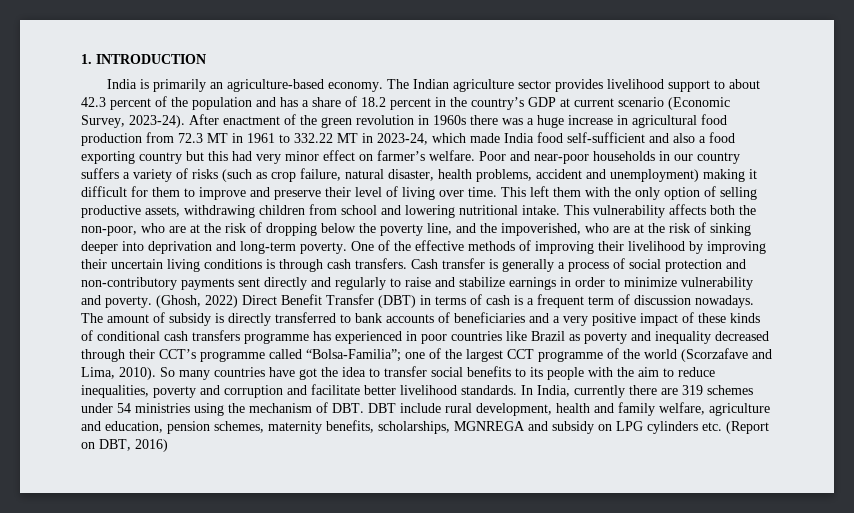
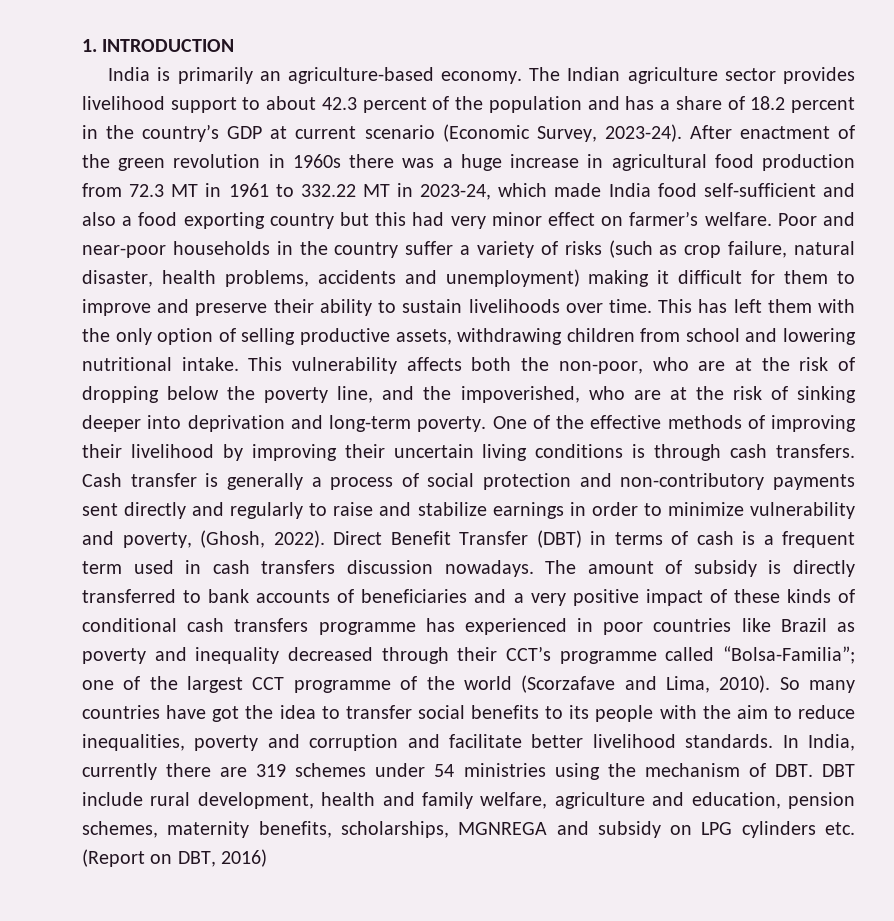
- Poor and near-poor households in our country suffers a variety of risks (such as crop failure, natural disaster, health problems, accident and unemployment) making it difficult for them to improve and preserve their level of living over time.
+ Poor and near-poor households in the country suffer a variety of risks (such as crop failure, natural disaster, health problems, accidents and unemployment) making it difficult for them to improve and preserve their ability to sustain livelihoods over time.
- This left them with the only option of selling productive assets, withdrawing children from school and lowering nutritional intake.
+ This has left them with the only option of selling productive assets, withdrawing children from school and lowering nutritional intake.
- Cash transfer is generally a process of social protection and non-contributory payments sent directly and regularly to raise and stabilize earnings in order to minimize vulnerability and poverty. (Ghosh, 2022) Direct Benefit Transfer (DBT) in terms of cash is a frequent term of discussion nowadays.
+ Cash transfer is generally a process of social protection and non-contributory payments sent directly and regularly to raise and stabilize earnings in order to minimize vulnerability and poverty, (Ghosh, 2022). Direct Benefit Transfer (DBT) in terms of cash is a frequent term used in cash transfers discussion nowadays.

